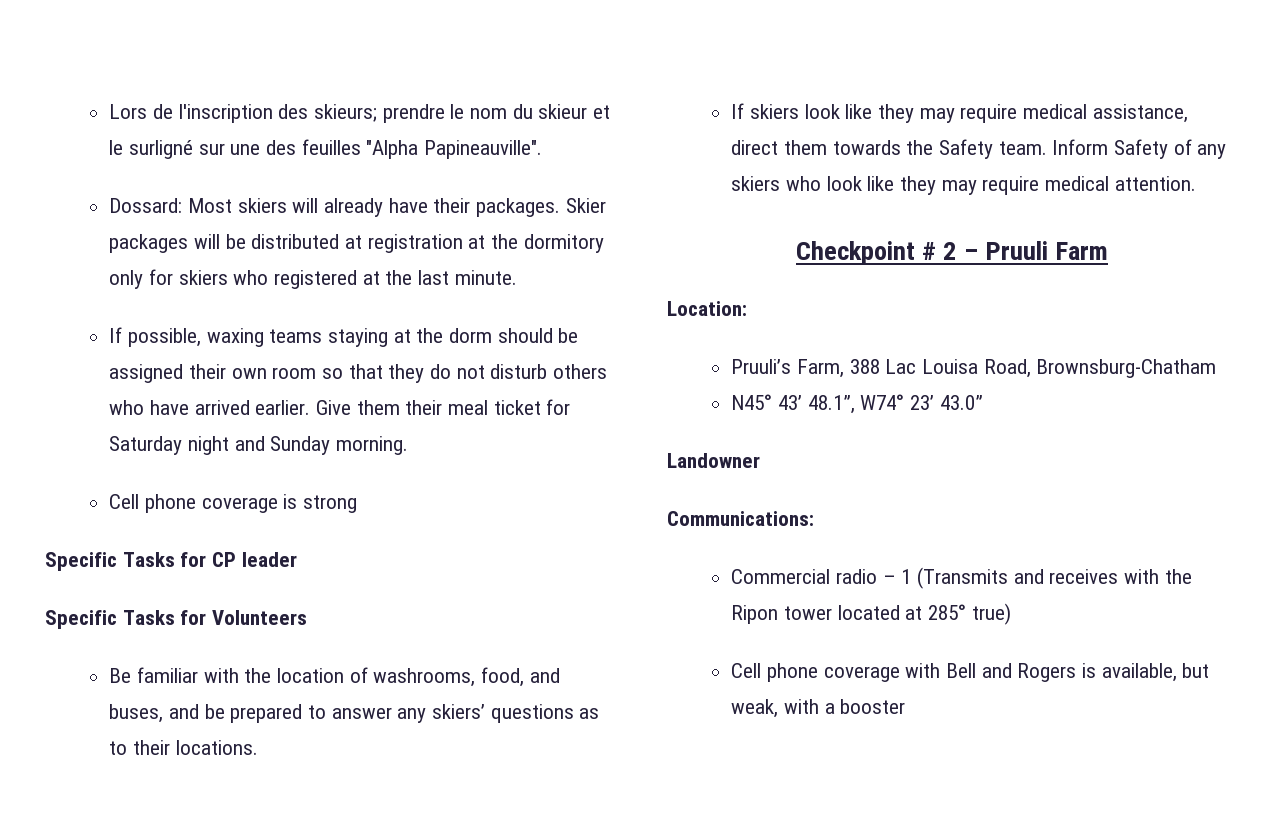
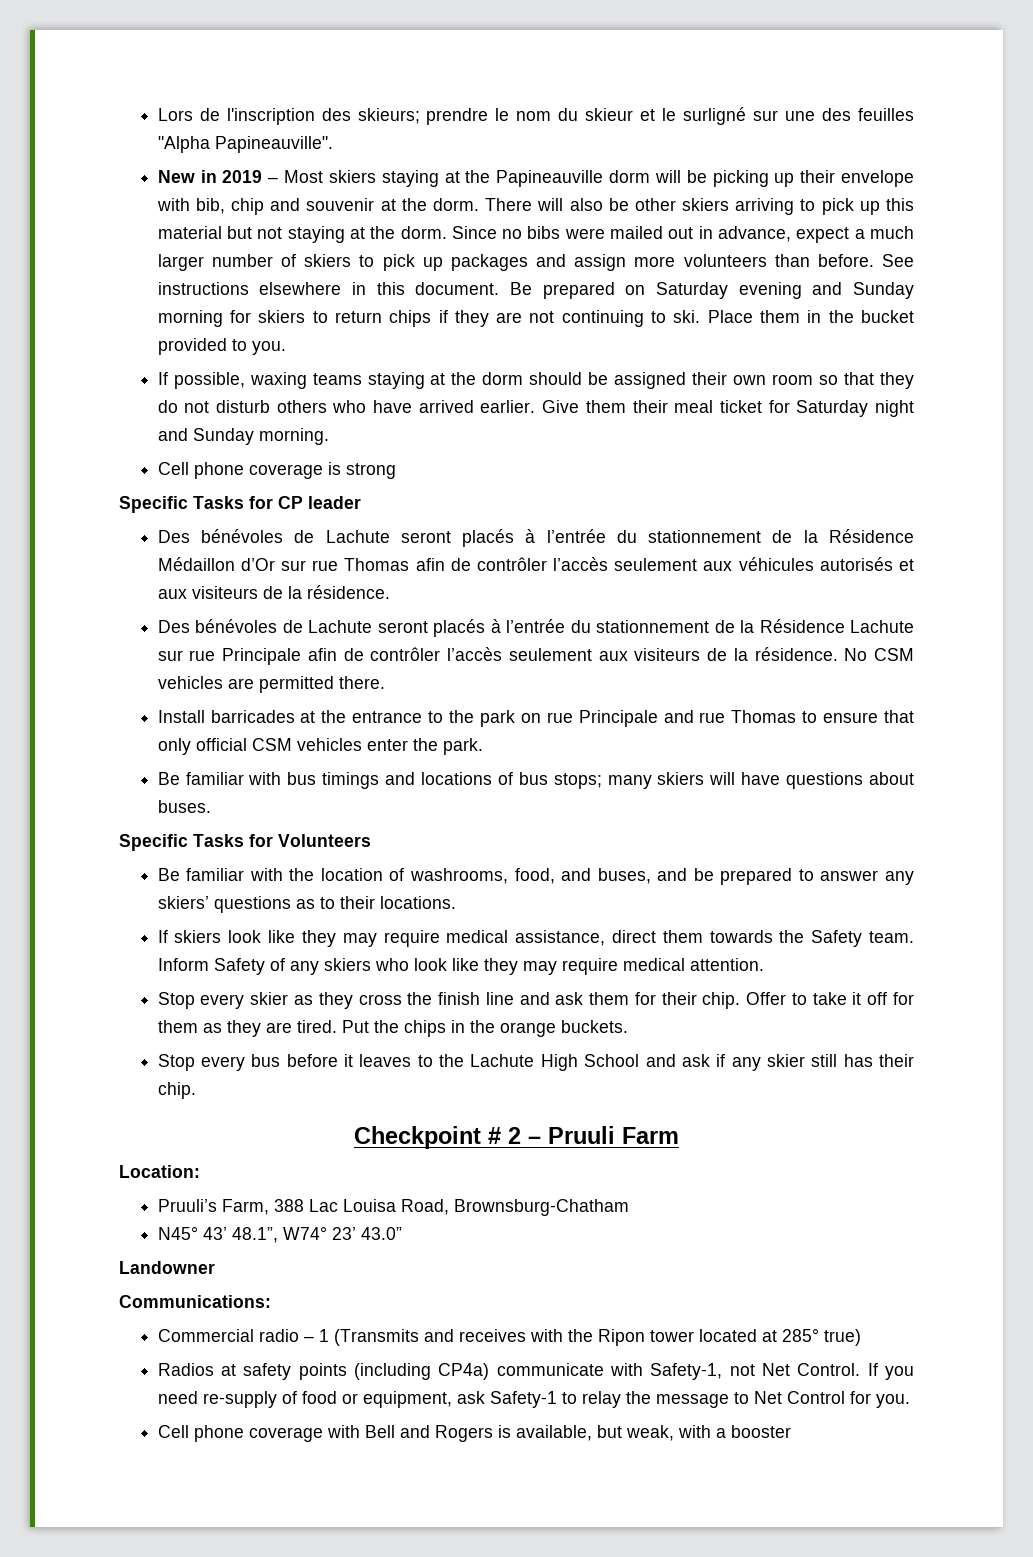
- Dossard: Most skiers will already have their packages. Skier packages will be distributed at registration at the dormitory only for skiers who registered at the last minute.
+ New in 2019 – Most skiers staying at the Papineauville dorm will be picking up their envelope with bib, chip and souvenir at the dorm. There will also be other skiers arriving to pick up this material but not staying at the dorm. Since no bibs were mailed out in advance, expect a much larger number of skiers to pick up packages and assign more volunteers than before. See instructions elsewhere in this document. Be prepared on Saturday evening and Sunday morning for skiers to return chips if they are not continuing to ski. Place them in the bucket provided to you.
+ Des bénévoles de Lachute seront placés à l’entrée du stationnement de la Résidence Médaillon d’Or sur rue Thomas afin de contrôler l’accès seulement aux véhicules autorisés et aux visiteurs de la résidence.
+ Des bénévoles de Lachute seront placés à l’entrée du stationnement de la Résidence Lachute sur rue Principale afin de contrôler l’accès seulement aux visiteurs de la résidence. No CSM vehicles are permitted there.
+ Install barricades at the entrance to the park on rue Principale and rue Thomas to ensure that only official CSM vehicles enter the park.
+ Be familiar with bus timings and locations of bus stops; many skiers will have questions about buses.
+ Stop every skier as they cross the finish line and ask them for their chip. Offer to take it off for them as they are tired. Put the chips in the orange buckets.
+ Stop every bus before it leaves to the Lachute High School and ask if any skier still has their chip.
+ Radios at safety points (including CP4a) communicate with Safety-1, not Net Control. If you need re-supply of food or equipment, ask Safety-1 to relay the message to Net Control for you.

